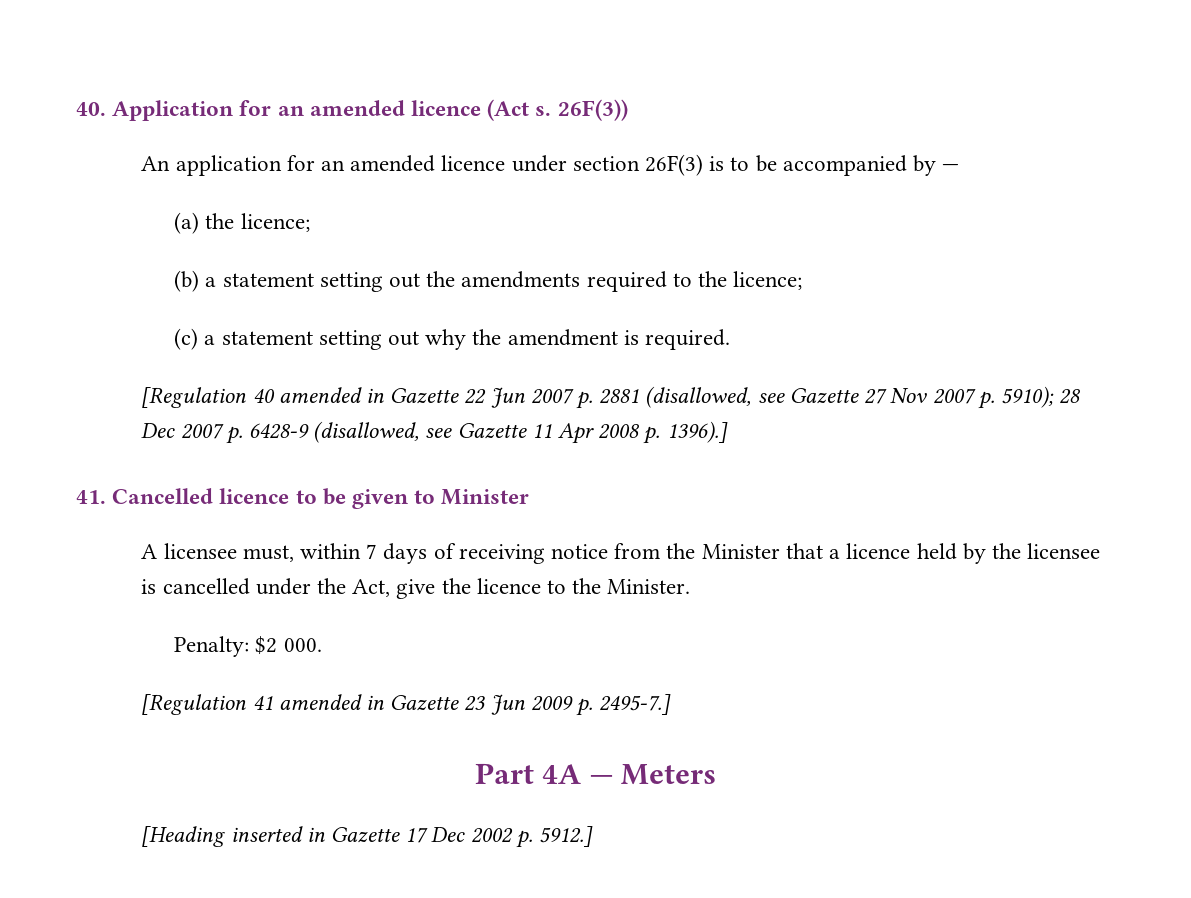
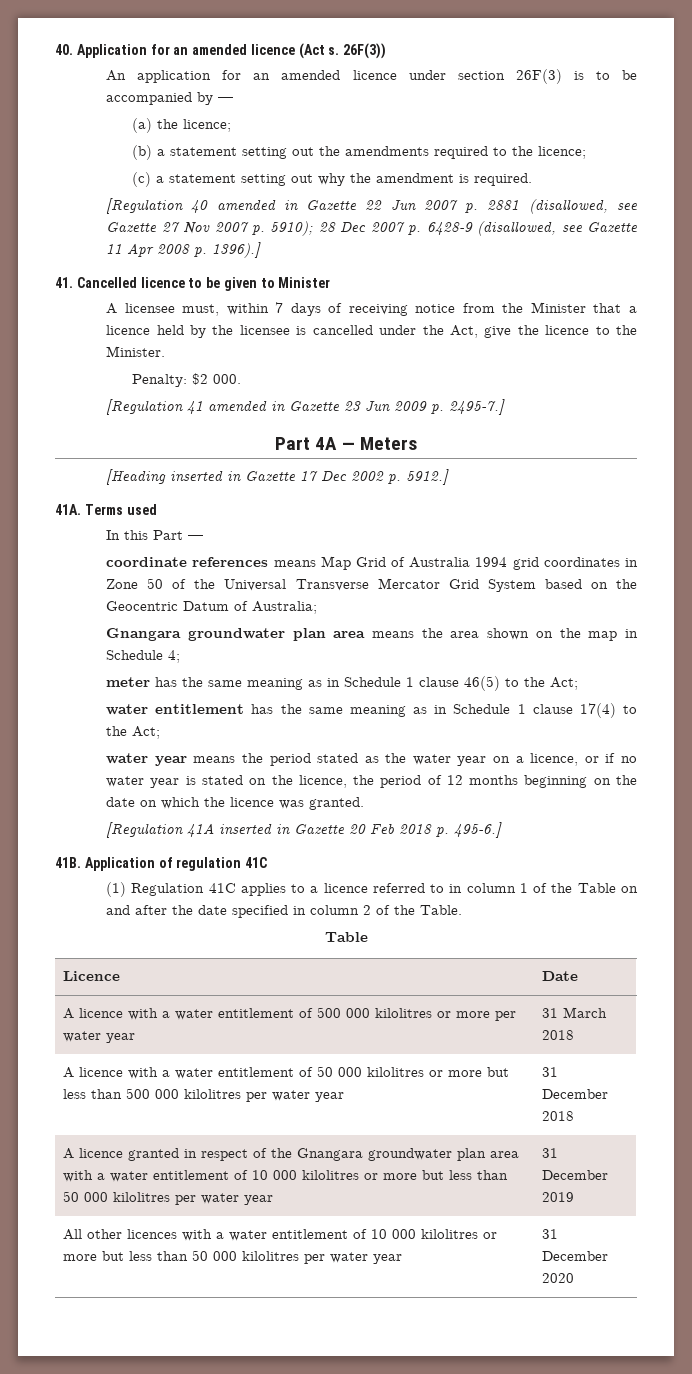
+ 41A. Terms used
+ In this Part —
+ coordinate references means Map Grid of Australia 1994 grid coordinates in Zone 50 of the Universal Transverse Mercator Grid System based on the Geocentric Datum of Australia;
+ Gnangara groundwater plan area means the area shown on the map in Schedule 4;
+ meter has the same meaning as in Schedule 1 clause 46(5) to the Act;
+ water entitlement has the same meaning as in Schedule 1 clause 17(4) to the Act;
+ water year means the period stated as the water year on a licence, or if no water year is stated on the licence, the period of 12 months beginning on the date on which the licence was granted.
+ [Regulation 41A inserted in Gazette 20 Feb 2018 p. 495-6.]
+ 41B. Application of regulation 41C
+ (1) Regulation 41C applies to a licence referred to in column 1 of the Table on and after the date specified in column 2 of the Table.
+ Table
+ Licence | Date
+ A licence with a water entitlement of 500 000 kilolitres or more per water year | 31 March 2018
+ A licence with a water entitlement of 50 000 kilolitres or more but less than 500 000 kilolitres per water year | 31 December 2018
+ A licence granted in respect of the Gnangara groundwater plan area with a water entitlement of 10 000 kilolitres or more but less than 50 000 kilolitres per water year | 31 December 2019
+ All other licences with a water entitlement of 10 000 kilolitres or more but less than 50 000 kilolitres per water year | 31 December 2020

